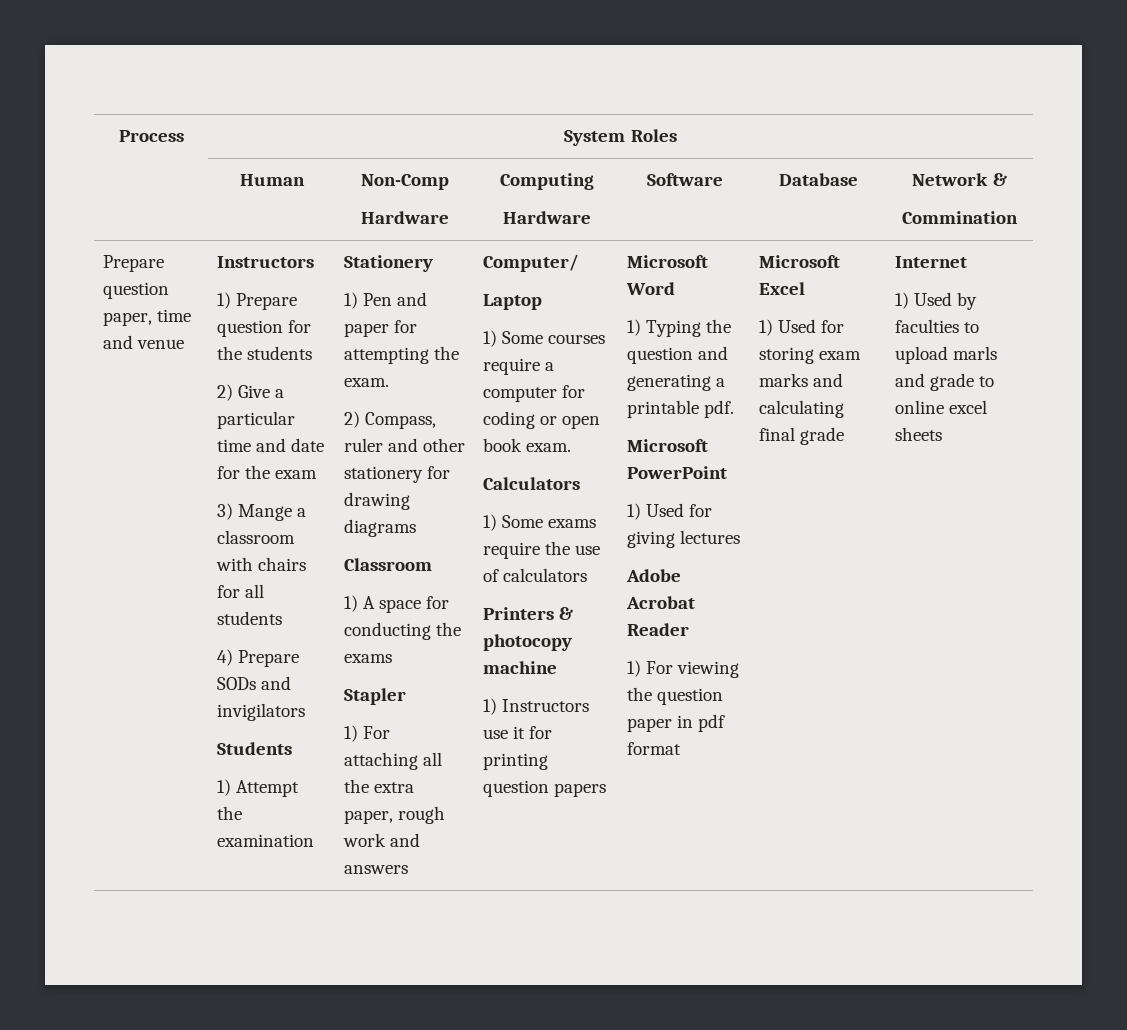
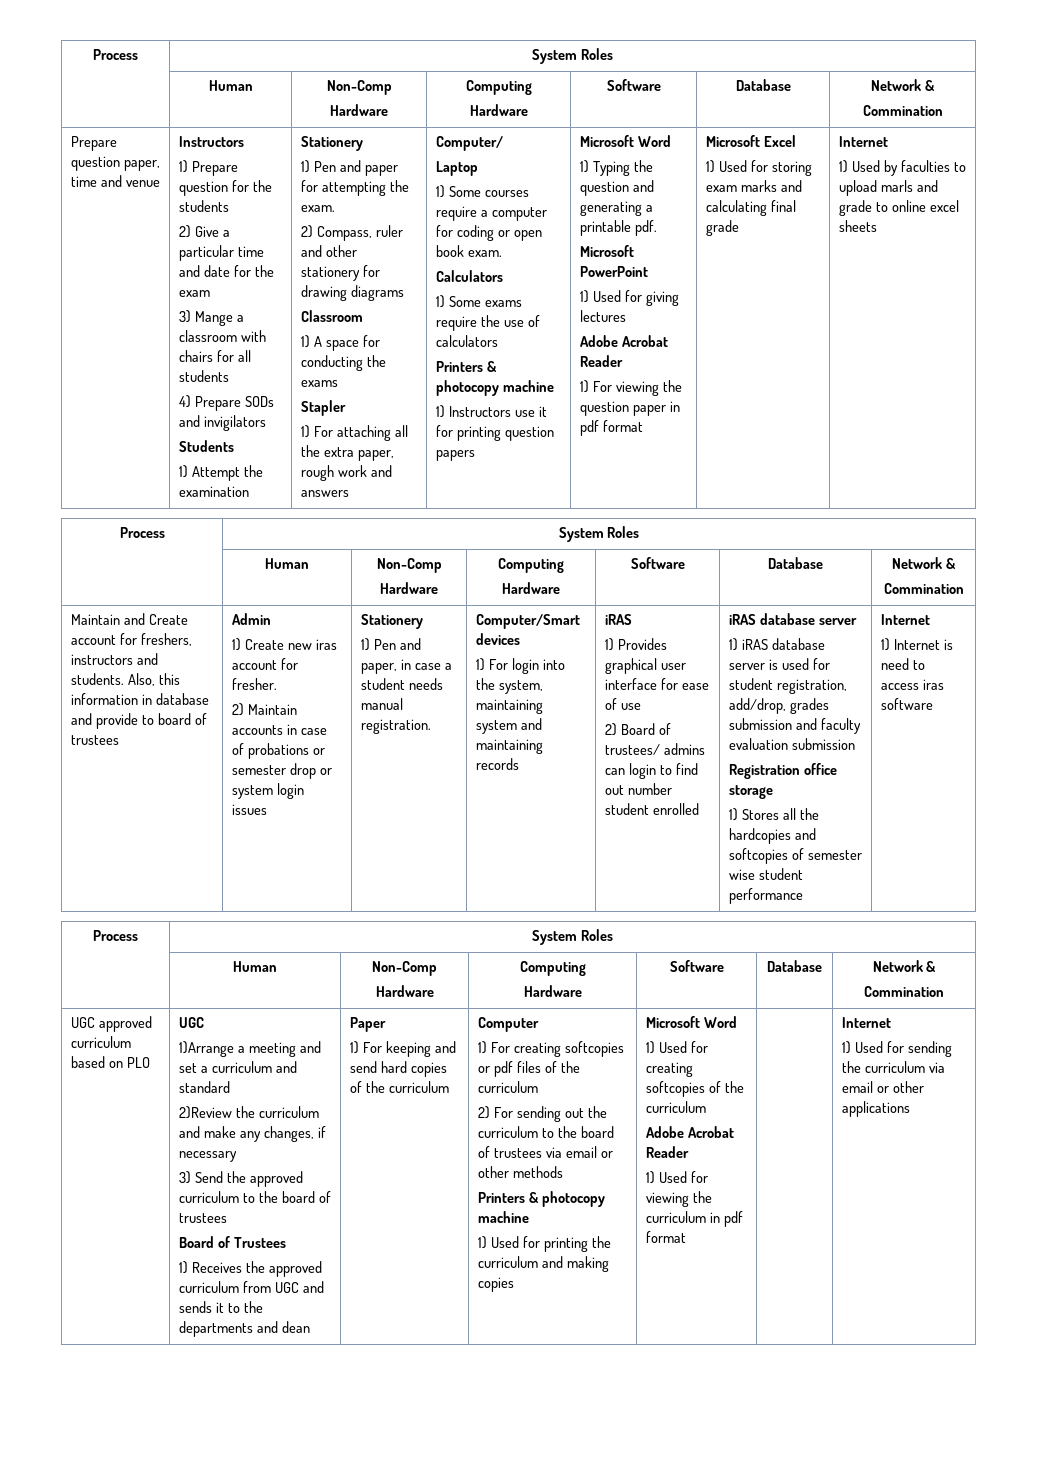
  1) Used by faculties to upload marls and grade to online excel sheets
+ Process | System Roles
+ | Human | Non-Comp
+ Hardware | Computing
+ Hardware | Software | Database | Network &
+ Commination
+ Maintain and Create account for freshers, instructors and students. Also, this information in database and provide to board of trustees | Admin
+ 1) Create new iras account for fresher.
+ 2) Maintain accounts in case of probations or semester drop or system login issues | Stationery
+ 1) Pen and paper, in case a student needs manual registration. | Computer/Smart devices
+ 1) For login into the system, maintaining system and maintaining records | iRAS
+ 1) Provides graphical user interface for ease of use
+ 2) Board of trustees/ admins can login to find out number student enrolled | iRAS database server
+ 1) iRAS database server is used for student registration, add/drop, grades submission and faculty evaluation submission
+ Registration office storage
+ 1) Stores all the hardcopies and softcopies of semester wise student performance | Internet
+ 1) Internet is need to access iras software
+ Process | System Roles
+ | Human | Non-Comp
+ Hardware | Computing
+ Hardware | Software | Database | Network &
+ Commination
+ UGC approved curriculum based on PLO | UGC
+ 1)Arrange a meeting and set a curriculum and standard
+ 2)Review the curriculum and make any changes, if necessary
+ 3) Send the approved curriculum to the board of trustees
+ Board of Trustees
+ 1) Receives the approved curriculum from UGC and sends it to the departments and dean | Paper
+ 1) For keeping and send hard copies of the curriculum | Computer
+ 1) For creating softcopies or pdf files of the curriculum
+ 2) For sending out the curriculum to the board of trustees via email or other methods
+ Printers & photocopy machine
+ 1) Used for printing the curriculum and making copies | Microsoft Word
+ 1) Used for creating softcopies of the curriculum
+ Adobe Acrobat Reader
+ 1) Used for viewing the curriculum in pdf format | | Internet
+ 1) Used for sending the curriculum via email or other applications

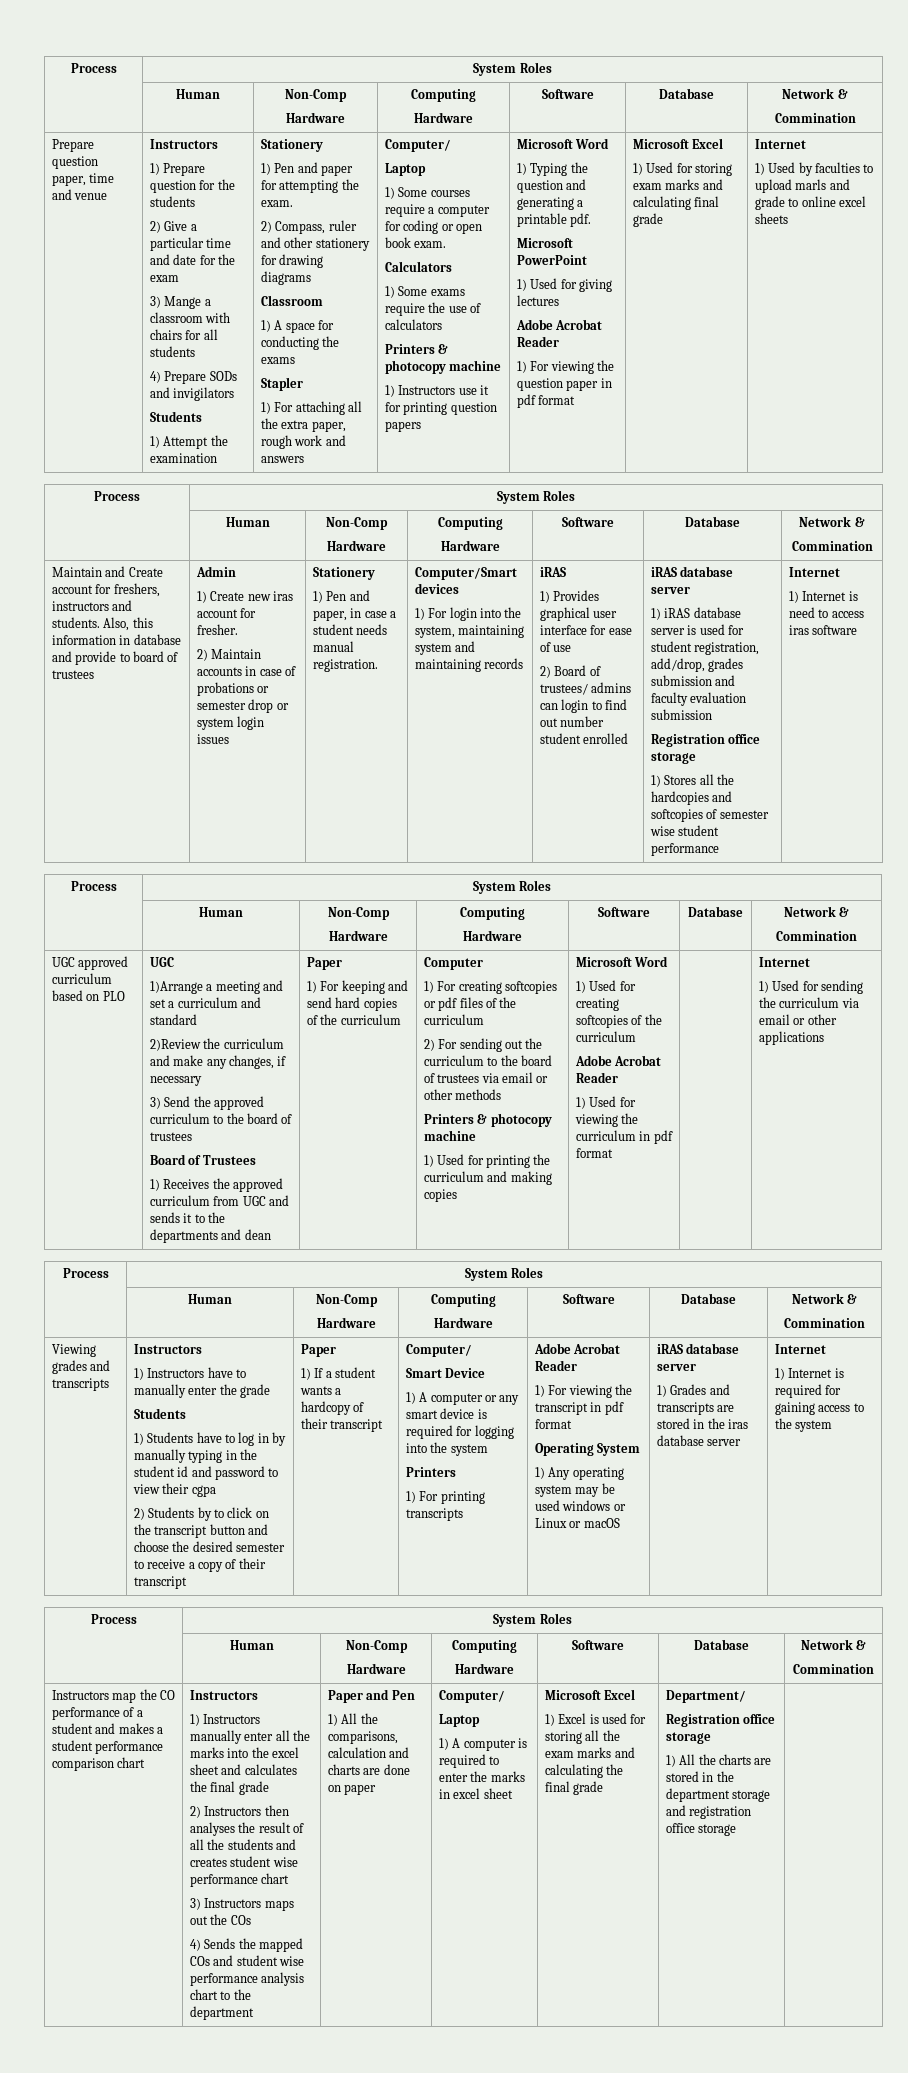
  1) Used for sending the curriculum via email or other applications
+ Process | System Roles
+ | Human | Non-Comp
+ Hardware | Computing
+ Hardware | Software | Database | Network &
+ Commination
+ Viewing grades and transcripts | Instructors
+ 1) Instructors have to manually enter the grade
+ Students
+ 1) Students have to log in by manually typing in the student id and password to view their cgpa
+ 2) Students by to click on the transcript button and choose the desired semester to receive a copy of their transcript | Paper
+ 1) If a student wants a hardcopy of their transcript | Computer/
+ Smart Device
+ 1) A computer or any smart device is required for logging into the system
+ Printers
+ 1) For printing transcripts | Adobe Acrobat Reader
+ 1) For viewing the transcript in pdf format
+ Operating System
+ 1) Any operating system may be used windows or Linux or macOS | iRAS database server
+ 1) Grades and transcripts are stored in the iras database server | Internet
+ 1) Internet is required for gaining access to the system
+ Process | System Roles
+ | Human | Non-Comp
+ Hardware | Computing
+ Hardware | Software | Database | Network &
+ Commination
+ Instructors map the CO performance of a student and makes a student performance comparison chart | Instructors
+ 1) Instructors manually enter all the marks into the excel sheet and calculates the final grade
+ 2) Instructors then analyses the result of all the students and creates student wise performance chart
+ 3) Instructors maps out the COs
+ 4) Sends the mapped COs and student wise performance analysis chart to the department | Paper and Pen
+ 1) All the comparisons, calculation and charts are done on paper | Computer/
+ Laptop
+ 1) A computer is required to enter the marks in excel sheet | Microsoft Excel
+ 1) Excel is used for storing all the exam marks and calculating the final grade | Department/
+ Registration office storage
+ 1) All the charts are stored in the department storage and registration office storage

